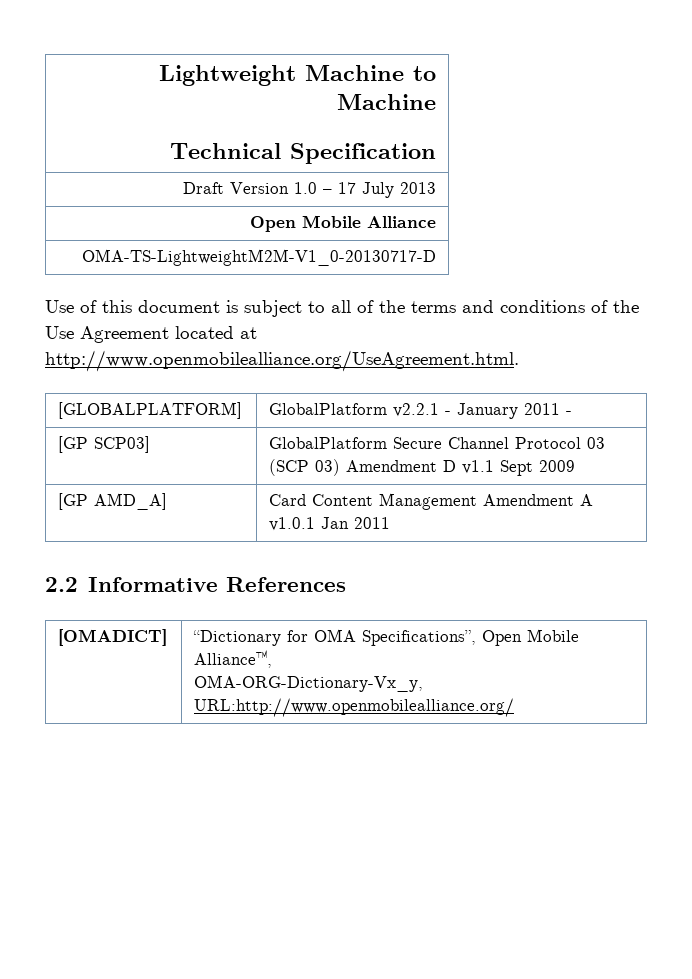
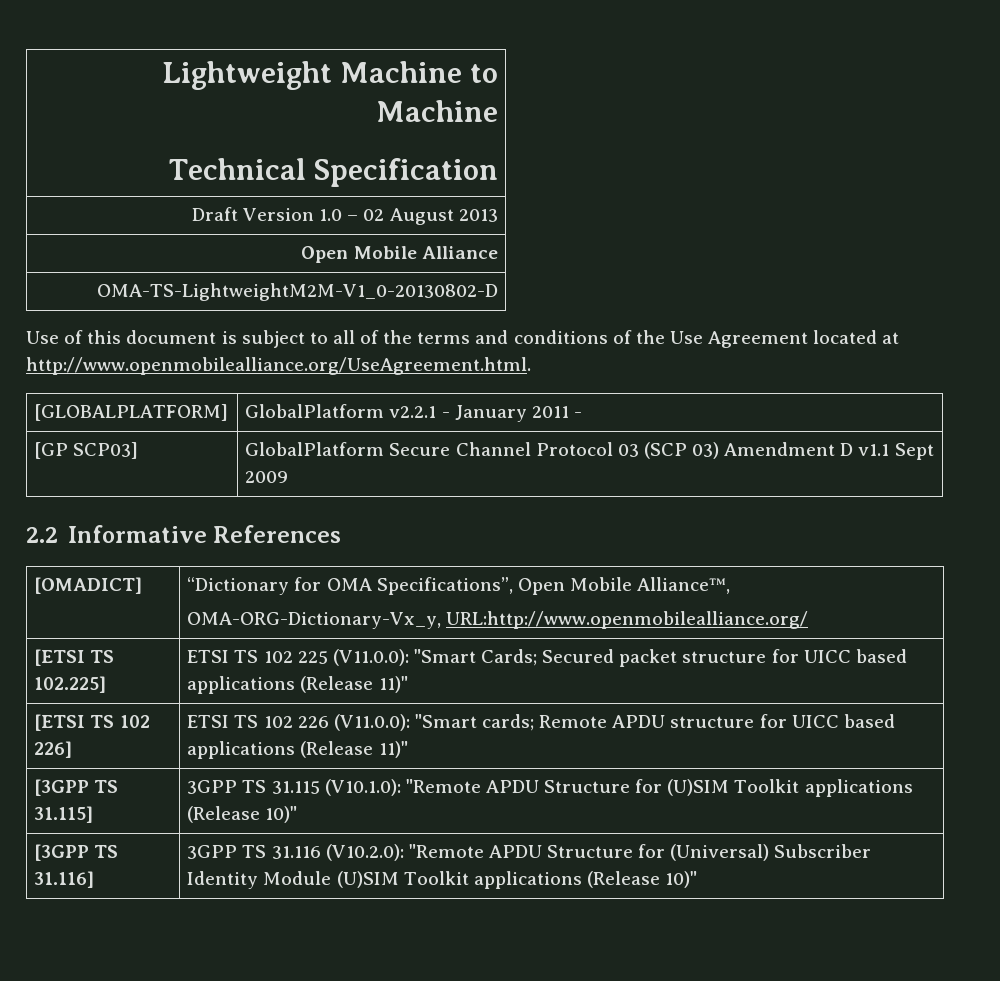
- Draft Version 1.0 – 17 July 2013
+ Draft Version 1.0 – 02 August 2013
- OMA-TS-LightweightM2M-V1_0-20130717-D
+ OMA-TS-LightweightM2M-V1_0-20130802-D
- [GP AMD_A] | Card Content Management Amendment A v1.0.1 Jan 2011
+ [ETSI TS 102.225] | ETSI TS 102 225 (V11.0.0): "Smart Cards; Secured packet structure for UICC based applications (Release 11)"
+ [ETSI TS 102 226] | ETSI TS 102 226 (V11.0.0): "Smart cards; Remote APDU structure for UICC based applications (Release 11)"
+ [3GPP TS 31.115] | 3GPP TS 31.115 (V10.1.0): "Remote APDU Structure for (U)SIM Toolkit applications (Release 10)"
+ [3GPP TS 31.116] | 3GPP TS 31.116 (V10.2.0): "Remote APDU Structure for (Universal) Subscriber Identity Module (U)SIM Toolkit applications (Release 10)"

